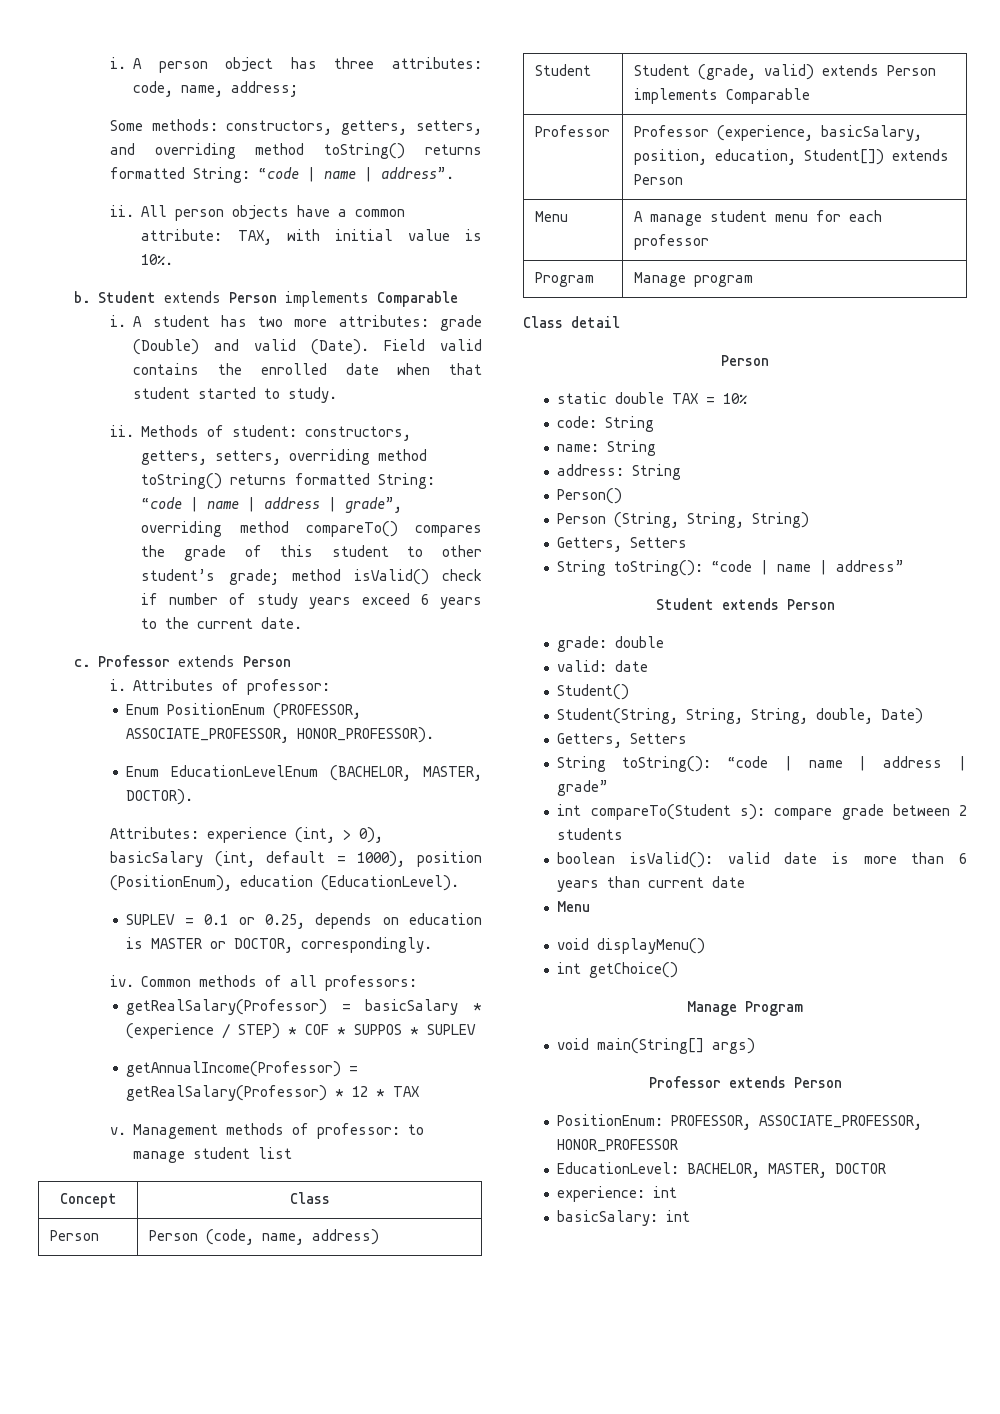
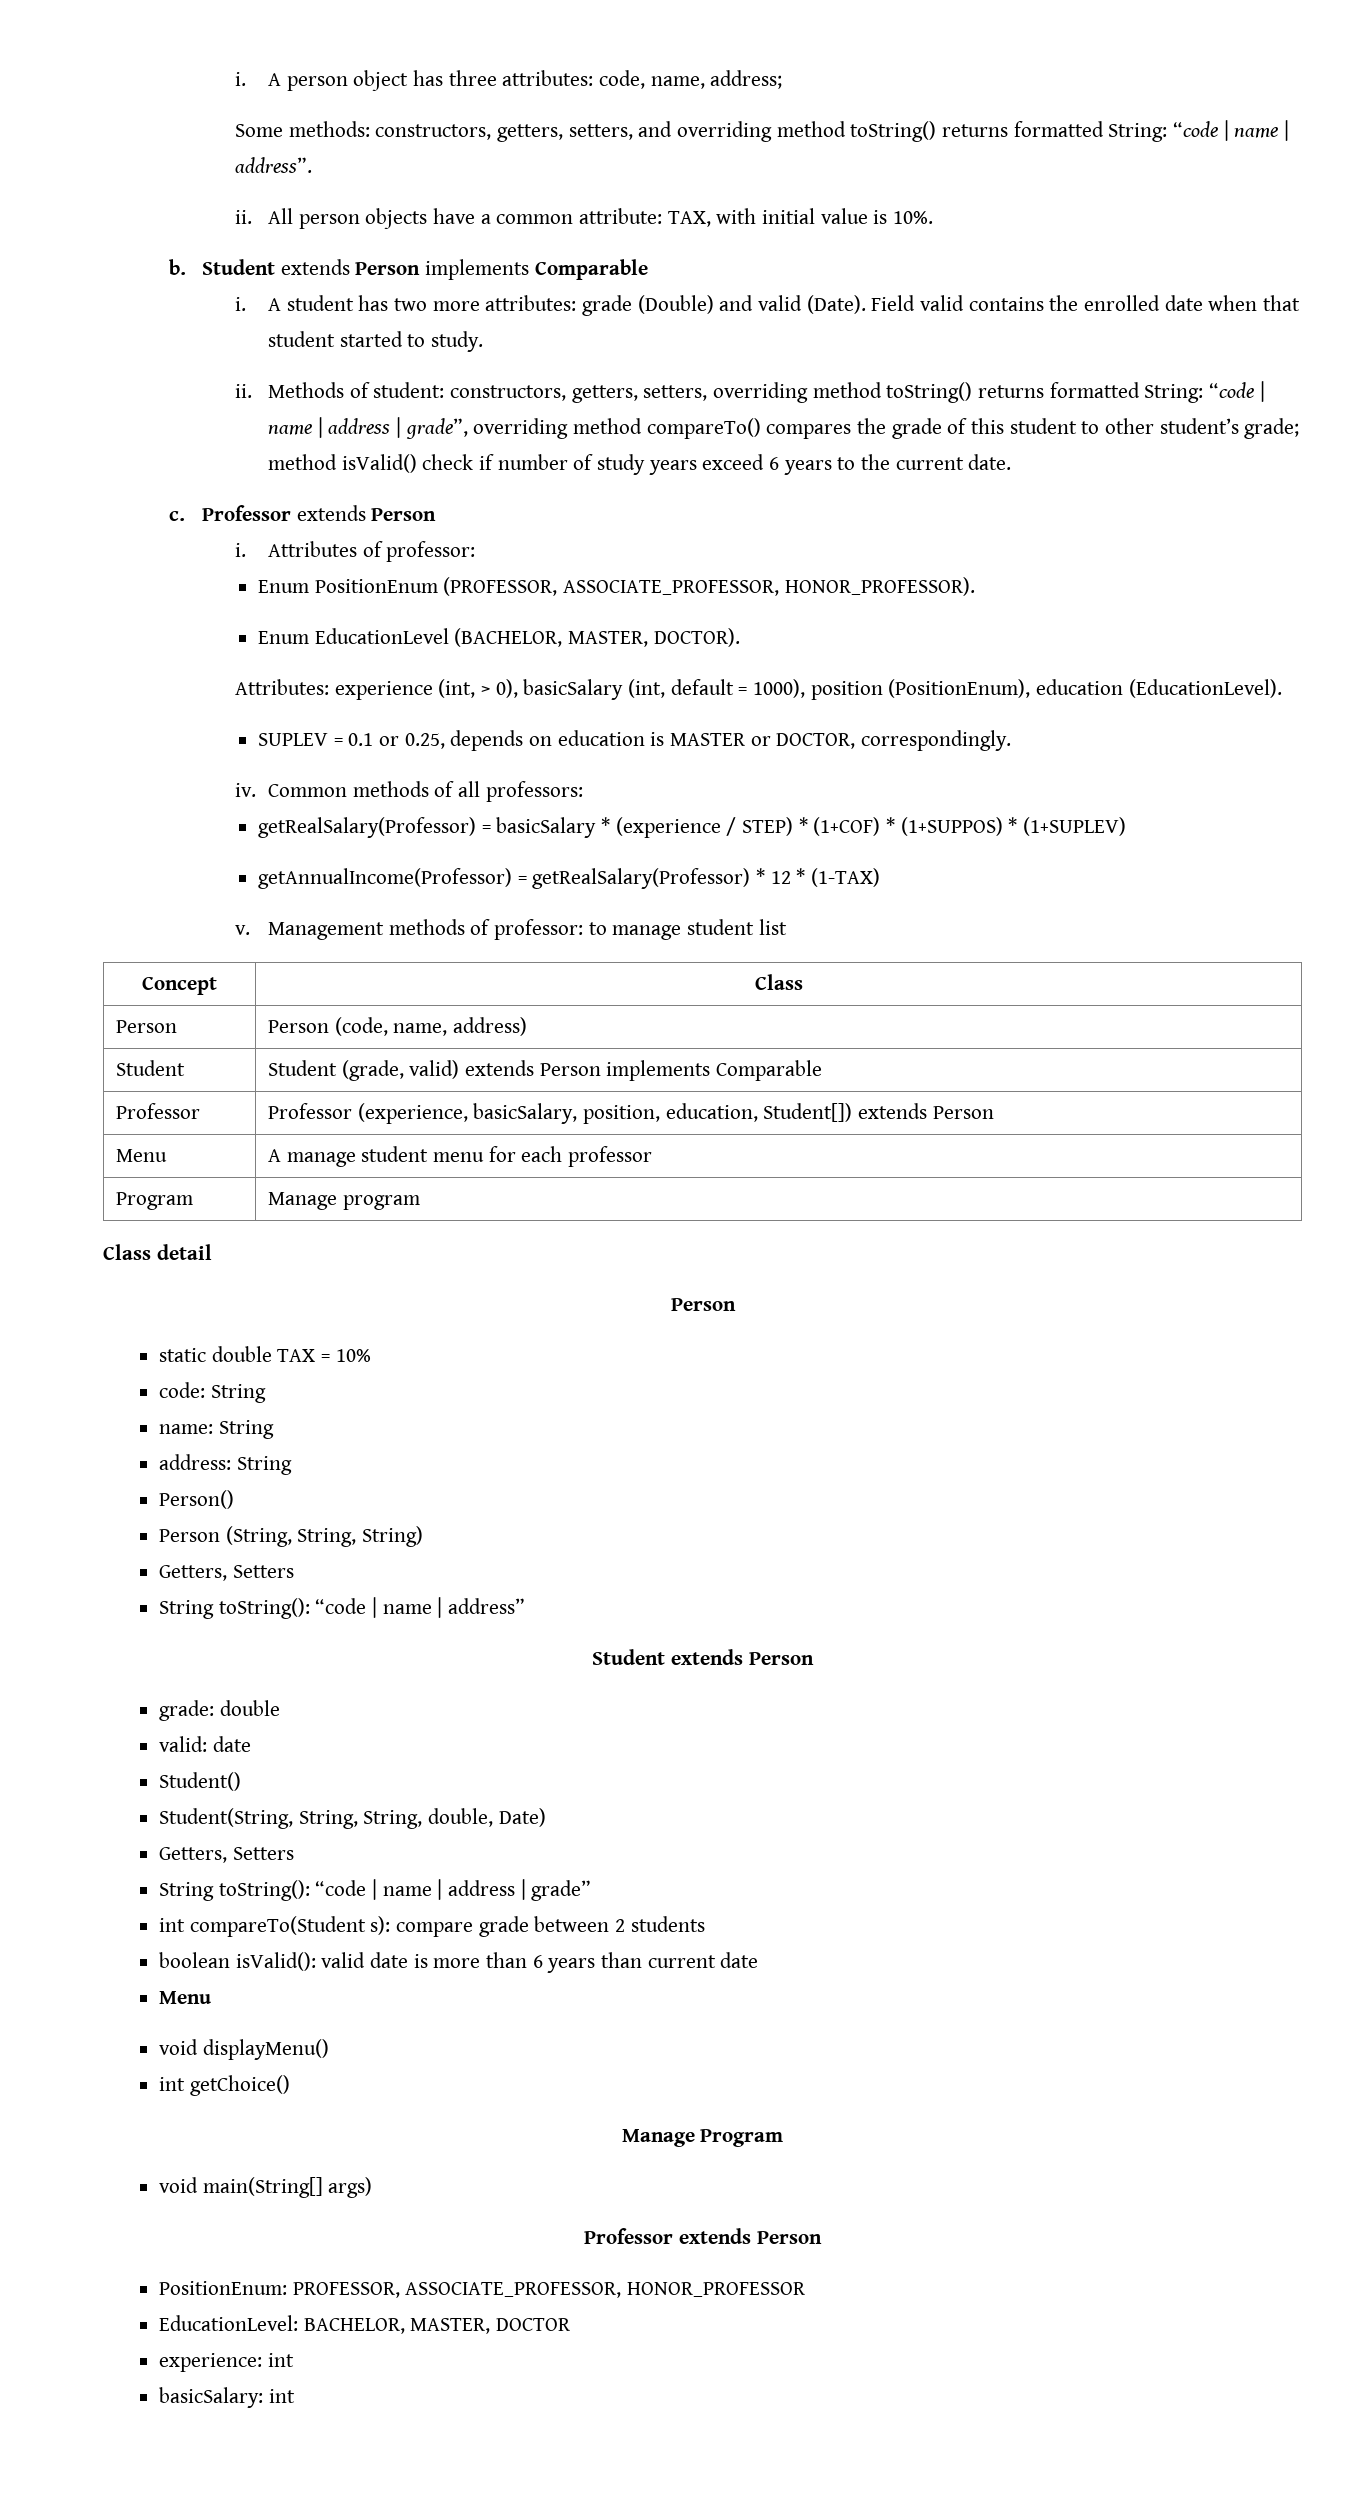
- Enum EducationLevelEnum (BACHELOR, MASTER, DOCTOR).
+ Enum EducationLevel (BACHELOR, MASTER, DOCTOR).
- getRealSalary(Professor) = basicSalary * (experience / STEP) * COF * SUPPOS * SUPLEV
+ getRealSalary(Professor) = basicSalary * (experience / STEP) * (1+COF) * (1+SUPPOS) * (1+SUPLEV)
- getAnnualIncome(Professor) = getRealSalary(Professor) * 12 * TAX
+ getAnnualIncome(Professor) = getRealSalary(Professor) * 12 * (1-TAX)

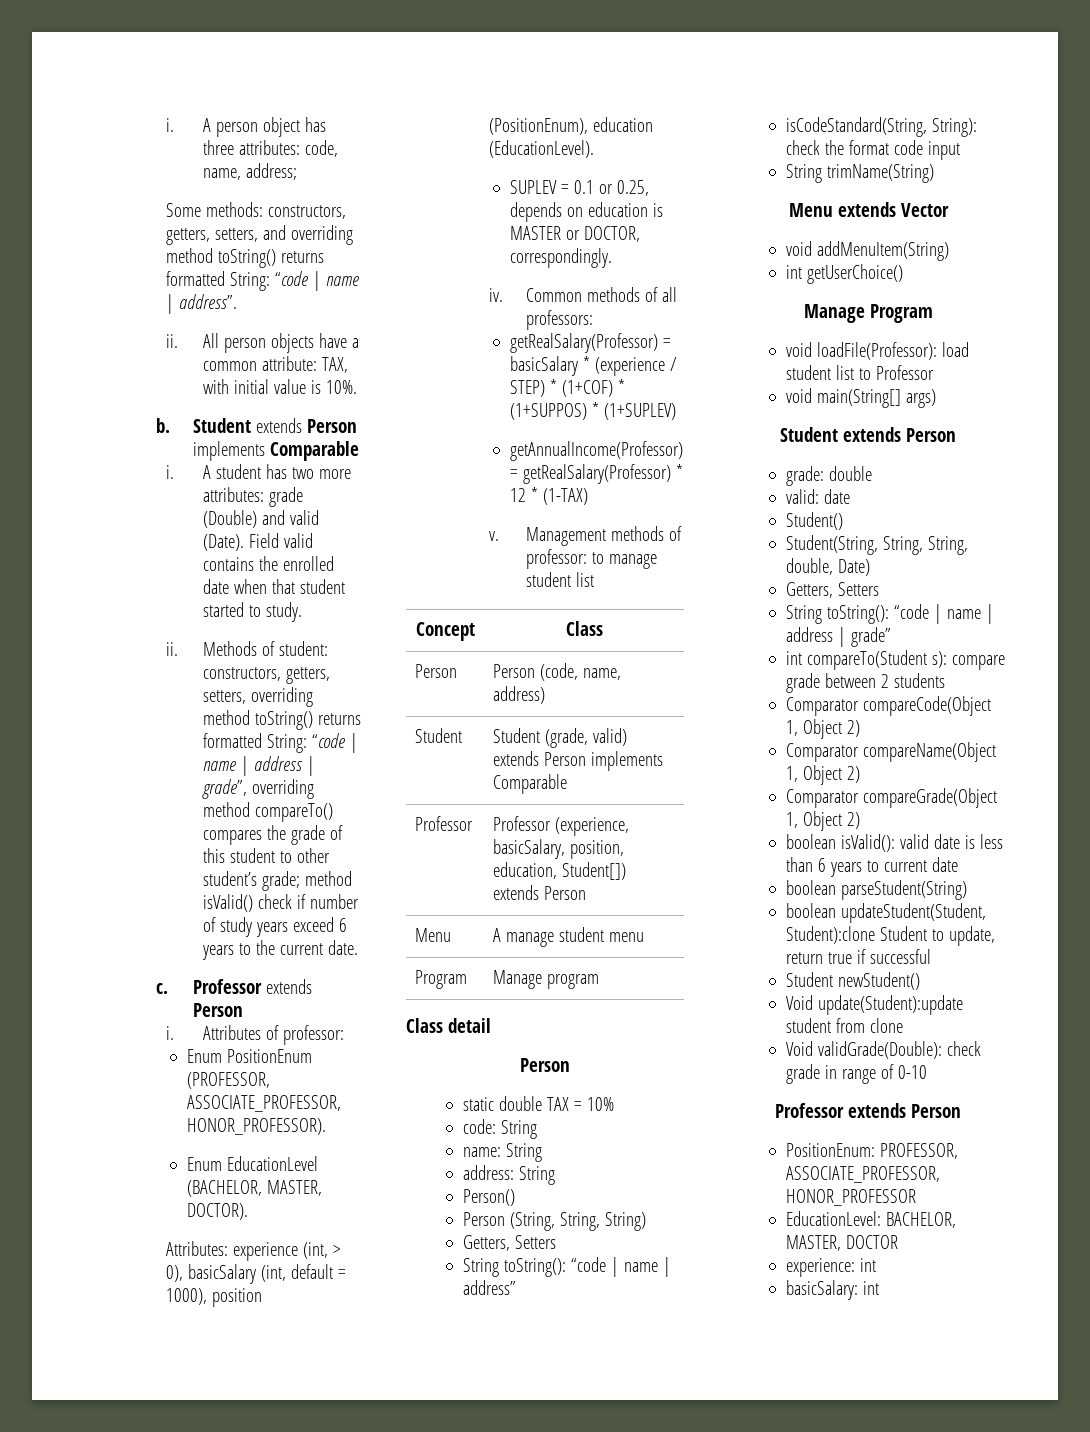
- Menu | A manage student menu for each professor
+ Menu | A manage student menu
+ isCodeStandard(String, String): check the format code input
+ String trimName(String)
+ Menu extends Vector
+ void addMenuItem(String)
+ int getUserChoice()
+ Manage Program
+ void loadFile(Professor): load student list to Professor
+ void main(String[] args)
+ Comparator compareCode(Object 1, Object 2)
+ Comparator compareName(Object 1, Object 2)
+ Comparator compareGrade(Object 1, Object 2)
- boolean isValid(): valid date is more than 6 years than current date
- Menu
- void displayMenu()
- int getChoice()
- Manage Program
- void main(String[] args)
+ boolean isValid(): valid date is less than 6 years to current date
+ boolean parseStudent(String)
+ boolean updateStudent(Student, Student):clone Student to update, return true if successful
+ Student newStudent()
+ Void update(Student):update student from clone
+ Void validGrade(Double): check grade in range of 0-10

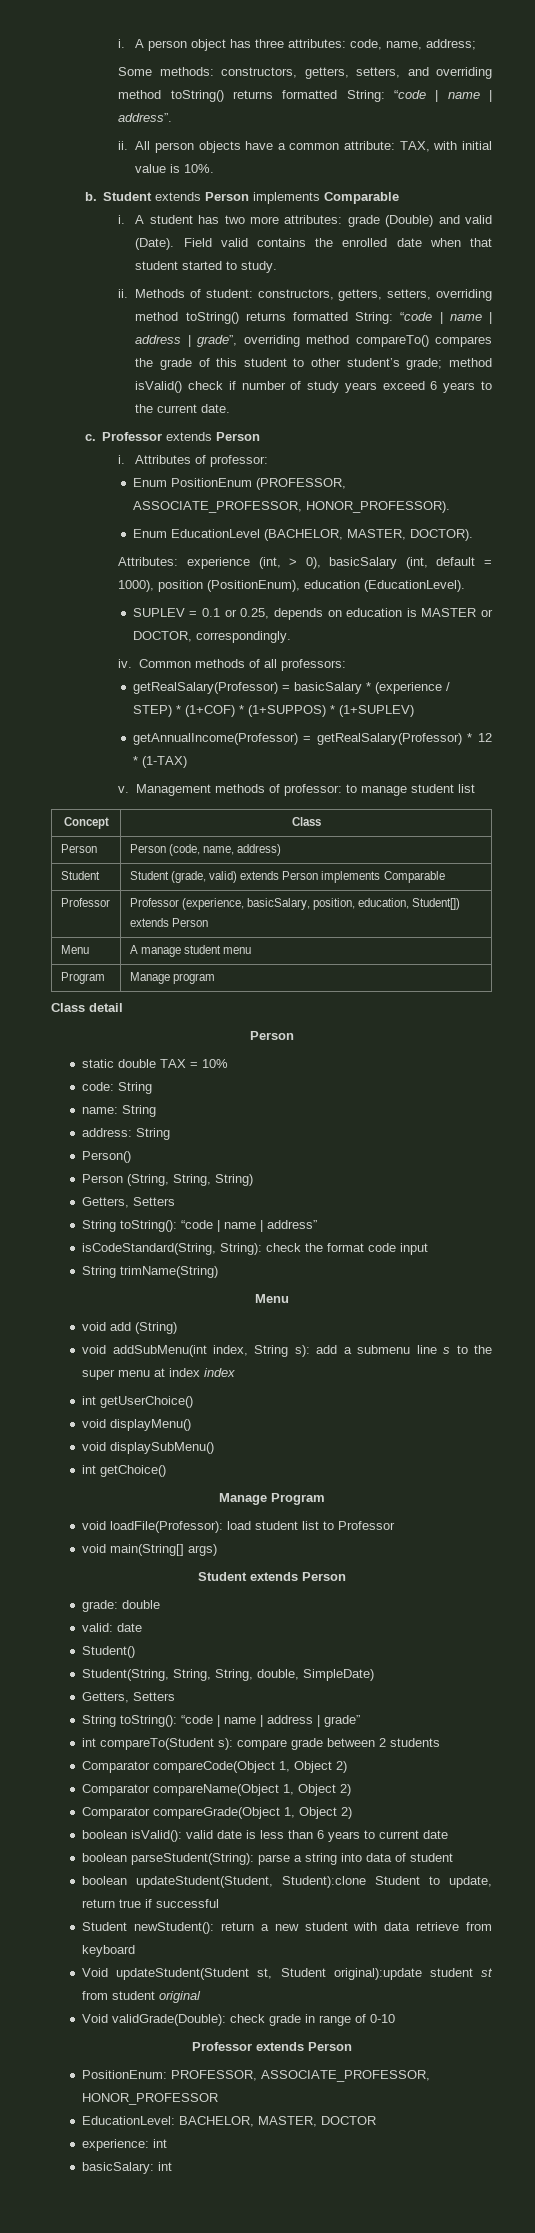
  String trimName(String)
- Menu extends Vector
- void addMenuItem(String)
+ Menu
+ void add (String)
+ void addSubMenu(int index, String s): add a submenu line s to the super menu at index index
  int getUserChoice()
+ void displayMenu()
+ void displaySubMenu()
+ int getChoice()
- Student(String, String, String, double, Date)
+ Student(String, String, String, double, SimpleDate)
- boolean parseStudent(String)
+ boolean parseStudent(String): parse a string into data of student
- Student newStudent()
- Void update(Student):update student from clone
+ Student newStudent(): return a new student with data retrieve from keyboard
+ Void updateStudent(Student st, Student original):update student st from student original

